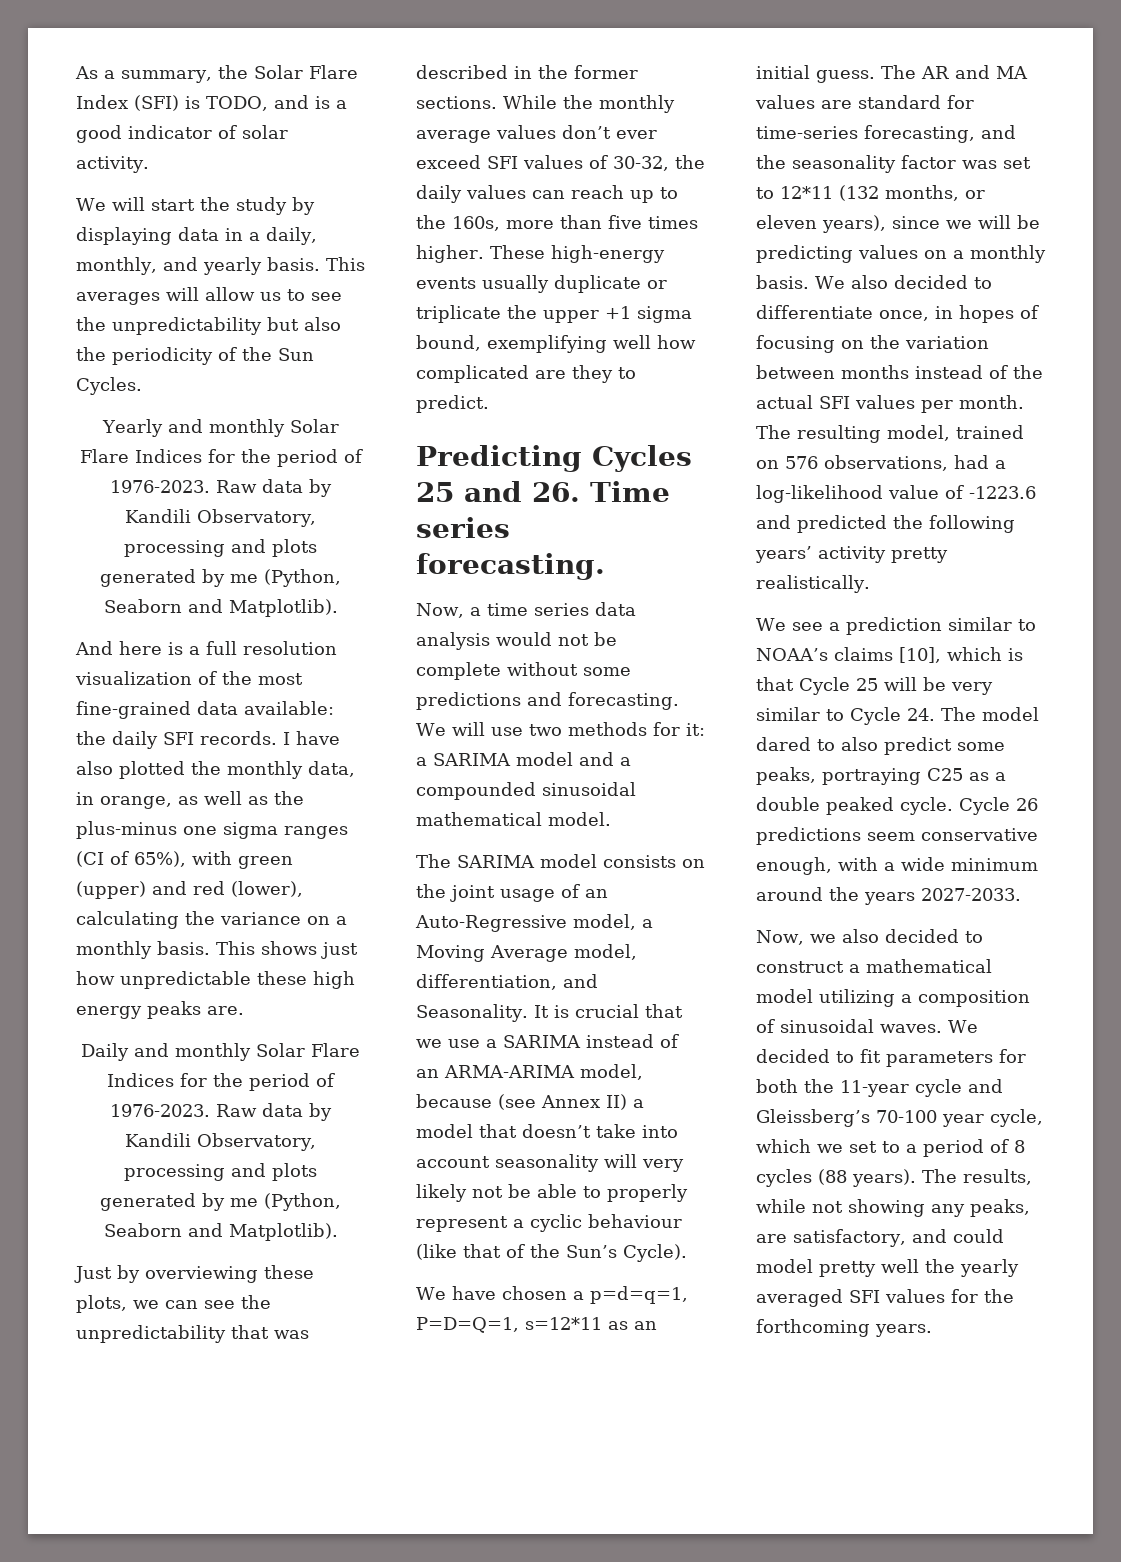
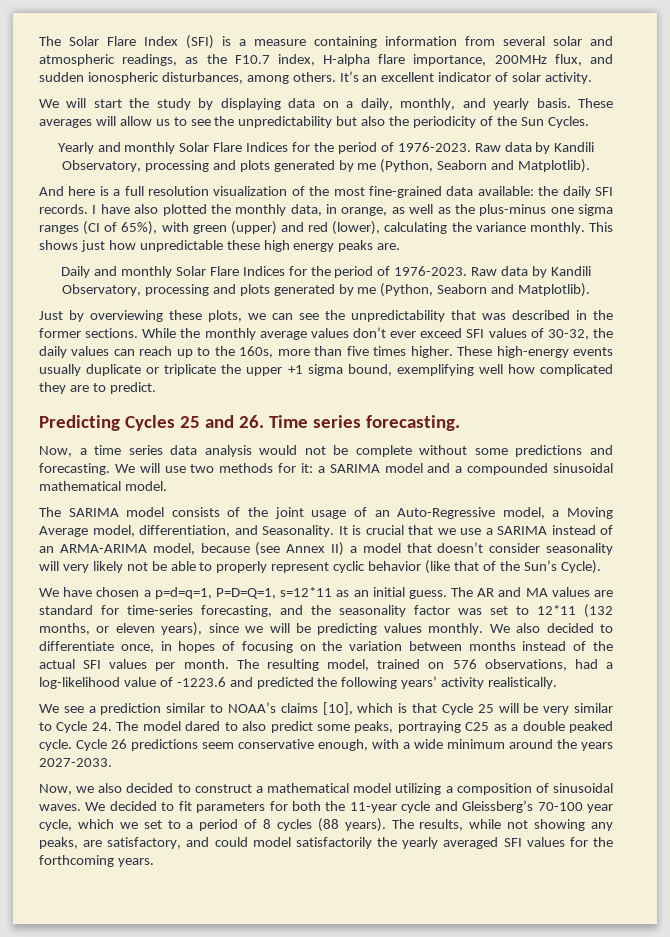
- As a summary, the Solar Flare Index (SFI) is TODO, and is a good indicator of solar activity.
+ The Solar Flare Index (SFI) is a measure containing information from several solar and atmospheric readings, as the F10.7 index, H-alpha flare importance, 200MHz flux, and sudden ionospheric disturbances, among others. It’s an excellent indicator of solar activity.
- We will start the study by displaying data in a daily, monthly, and yearly basis.
+ We will start the study by displaying data on a daily, monthly, and yearly basis.
- This averages will allow us to see the unpredictability but also the periodicity of the Sun Cycles.
+ These averages will allow us to see the unpredictability but also the periodicity of the Sun Cycles.
- I have also plotted the monthly data, in orange, as well as the plus-minus one sigma ranges (CI of 65%), with green (upper) and red (lower), calculating the variance on a monthly basis.
+ I have also plotted the monthly data, in orange, as well as the plus-minus one sigma ranges (CI of 65%), with green (upper) and red (lower), calculating the variance monthly.
- These high-energy events usually duplicate or triplicate the upper +1 sigma bound, exemplifying well how complicated are they to predict.
+ These high-energy events usually duplicate or triplicate the upper +1 sigma bound, exemplifying well how complicated they are to predict.
- The SARIMA model consists on the joint usage of an Auto-Regressive model, a Moving Average model, differentiation, and Seasonality.
+ The SARIMA model consists of the joint usage of an Auto-Regressive model, a Moving Average model, differentiation, and Seasonality.
- It is crucial that we use a SARIMA instead of an ARMA-ARIMA model, because (see Annex II) a model that doesn’t take into account seasonality will very likely not be able to properly represent a cyclic behaviour (like that of the Sun’s Cycle).
+ It is crucial that we use a SARIMA instead of an ARMA-ARIMA model, because (see Annex II) a model that doesn’t consider seasonality will very likely not be able to properly represent cyclic behavior (like that of the Sun’s Cycle).
- The AR and MA values are standard for time-series forecasting, and the seasonality factor was set to 12*11 (132 months, or eleven years), since we will be predicting values on a monthly basis.
+ The AR and MA values are standard for time-series forecasting, and the seasonality factor was set to 12*11 (132 months, or eleven years), since we will be predicting values monthly.
- The resulting model, trained on 576 observations, had a log-likelihood value of -1223.6 and predicted the following years’ activity pretty realistically.
+ The resulting model, trained on 576 observations, had a log-likelihood value of -1223.6 and predicted the following years’ activity realistically.
- The results, while not showing any peaks, are satisfactory, and could model pretty well the yearly averaged SFI values for the forthcoming years.
+ The results, while not showing any peaks, are satisfactory, and could model satisfactorily the yearly averaged SFI values for the forthcoming years.

